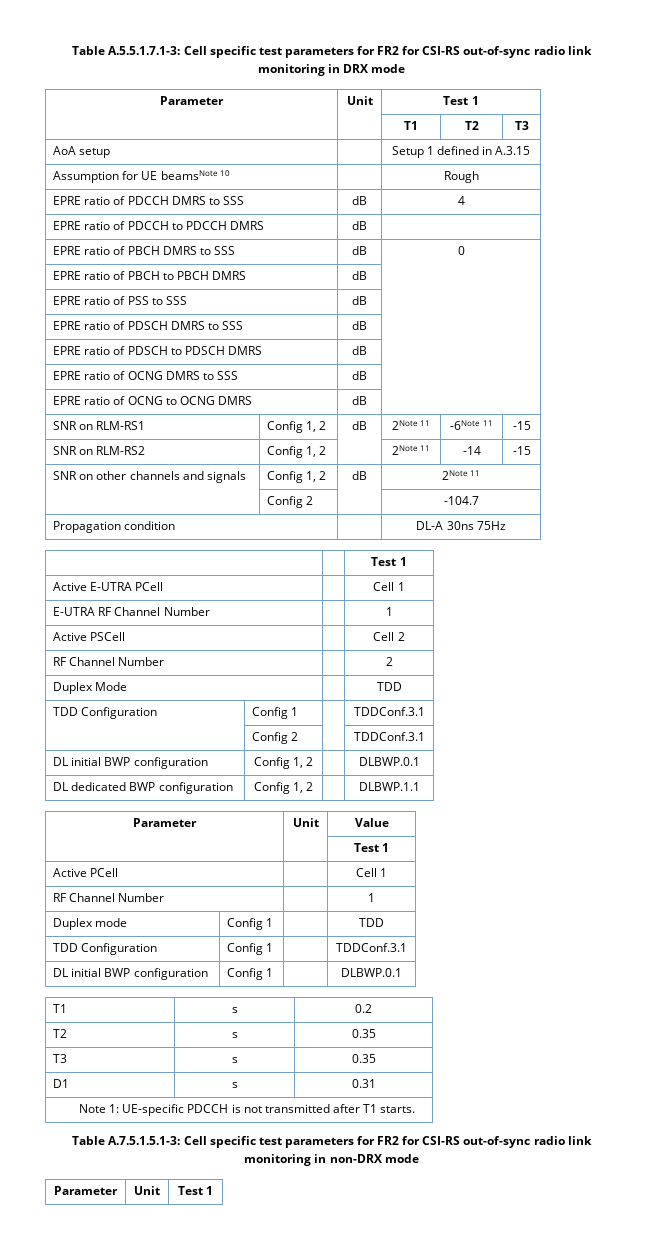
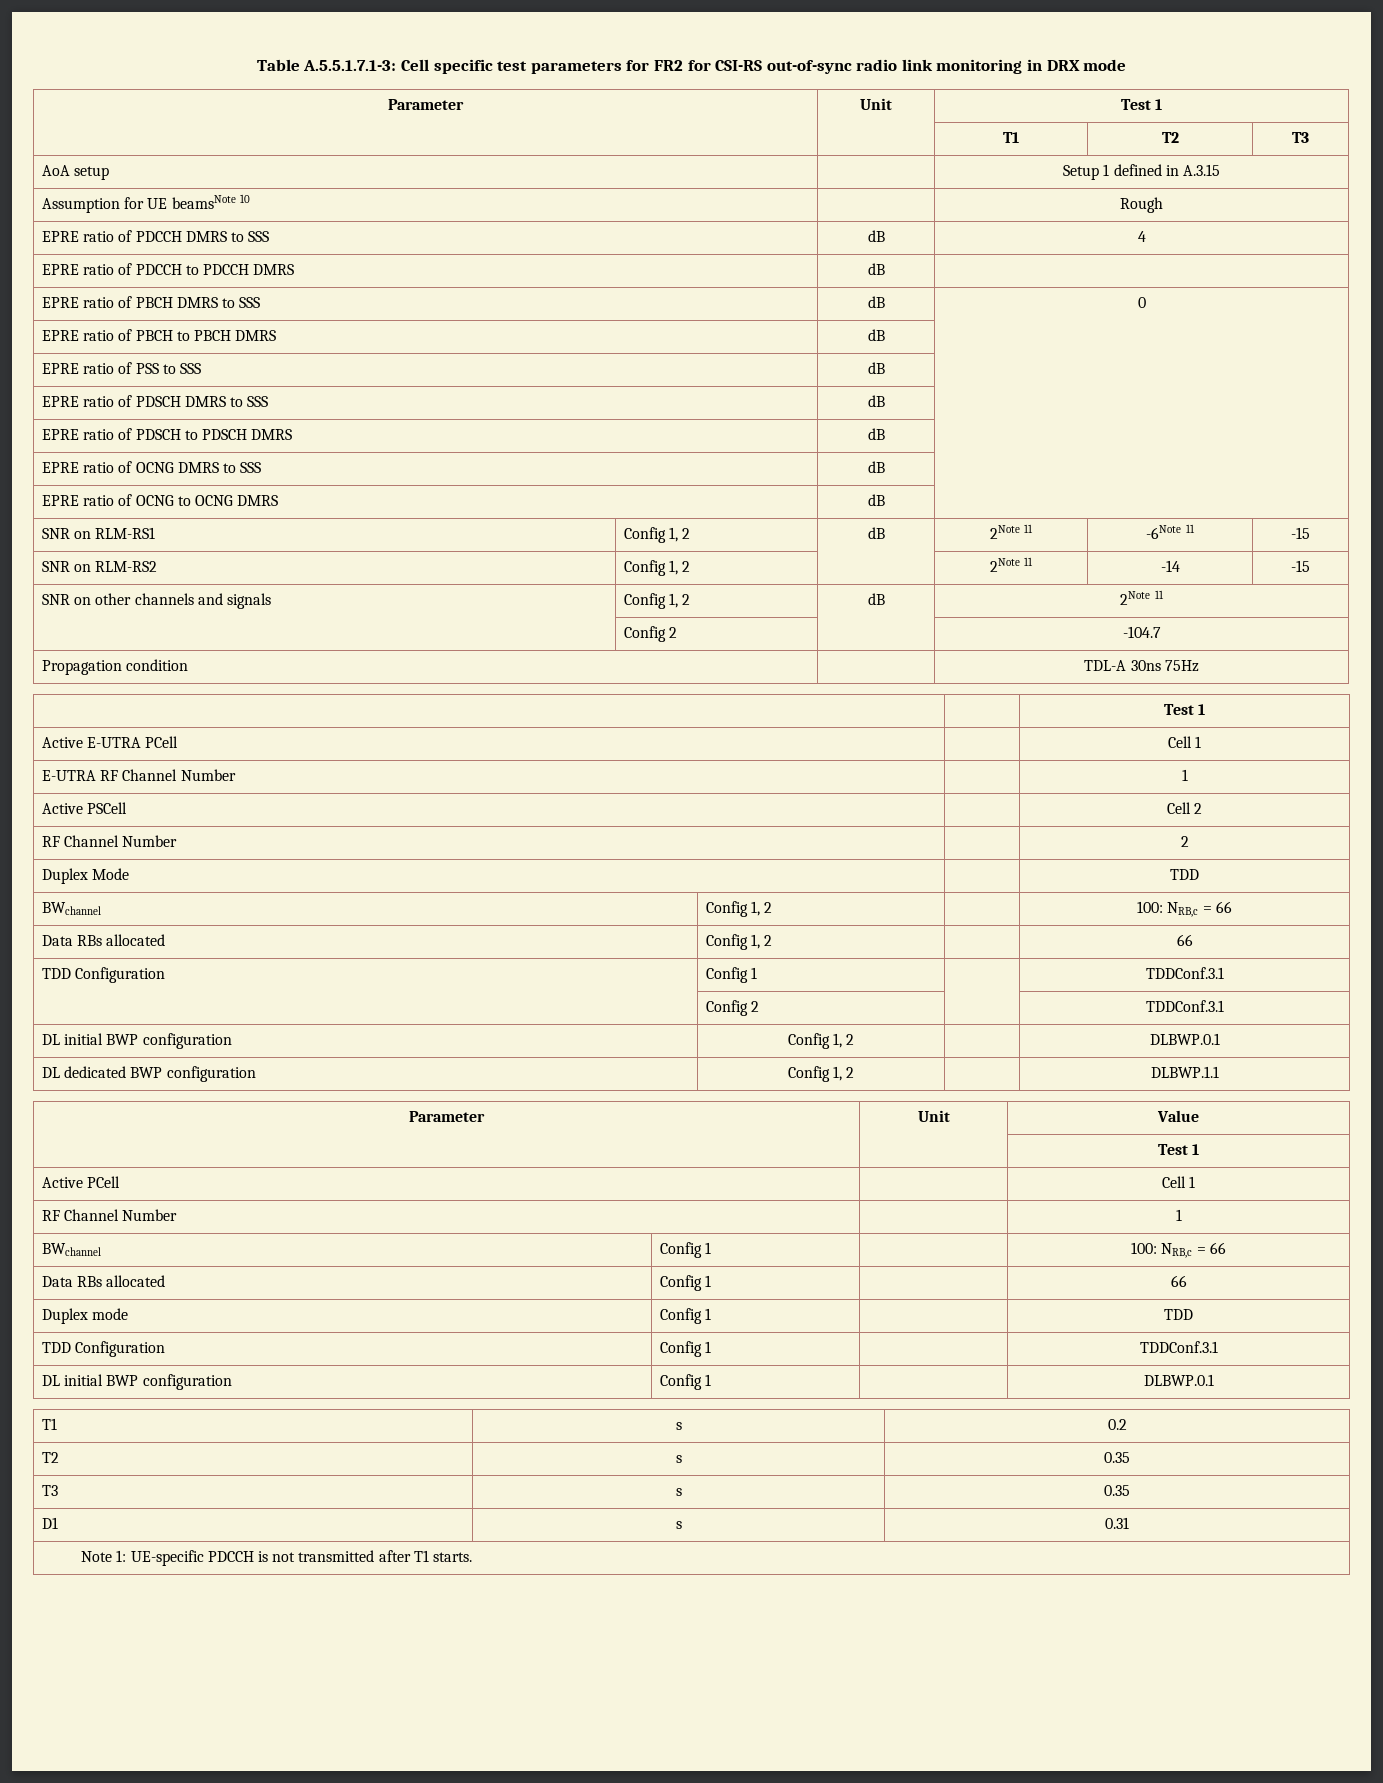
- Propagation condition | | DL-A 30ns 75Hz
+ Propagation condition | | TDL-A 30ns 75Hz
+ BWchannel | Config 1, 2 | | 100: NRB,c = 66
+ Data RBs allocated | Config 1, 2 | | 66
+ BWchannel | Config 1 | | 100: NRB,c = 66
+ Data RBs allocated | Config 1 | | 66
- Table A.7.5.1.5.1-3: Cell specific test parameters for FR2 for CSI-RS out-of-sync radio link monitoring in non-DRX mode
- Parameter | Unit | Test 1

